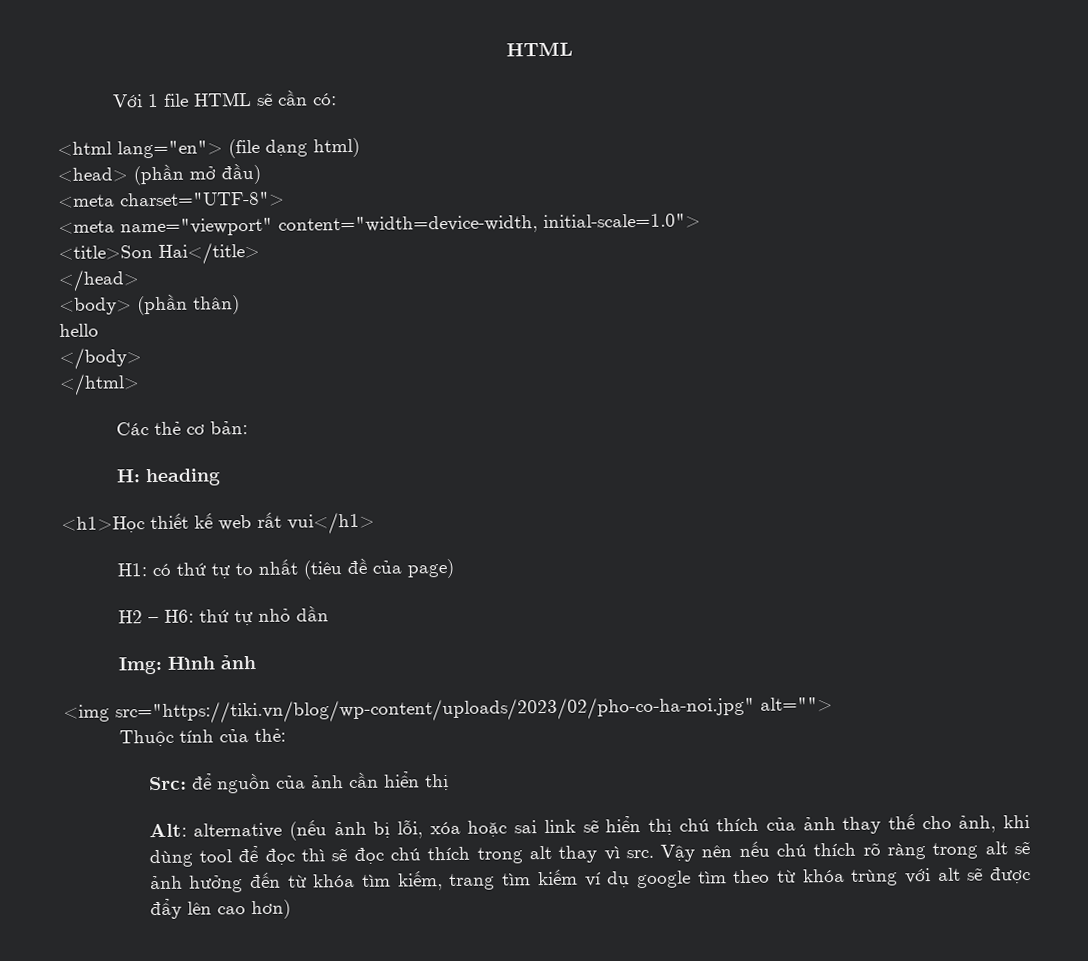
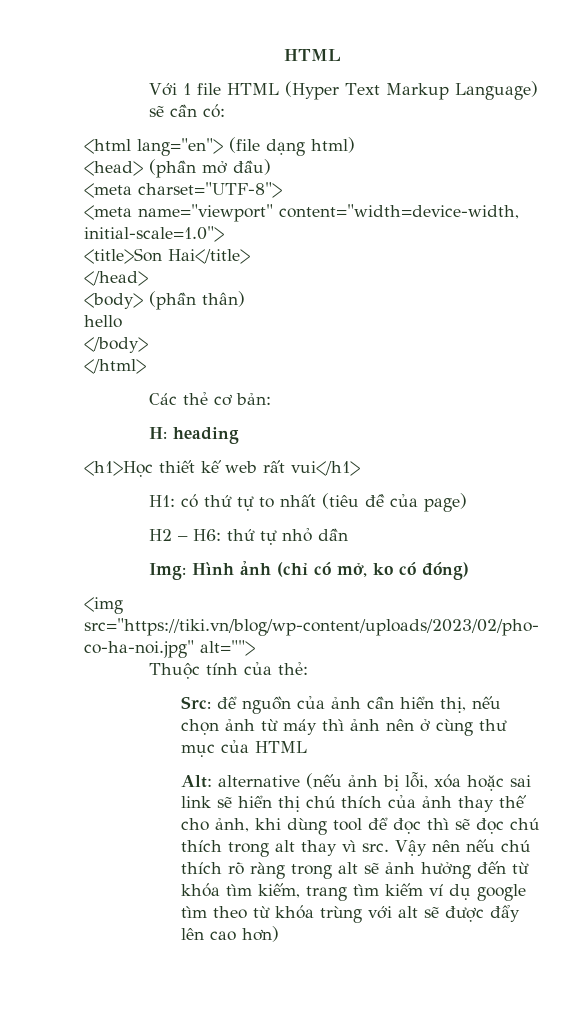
- Với 1 file HTML sẽ cần có:
+ Với 1 file HTML (Hyper Text Markup Language) sẽ cần có:
- Img: Hình ảnh
+ Img: Hình ảnh (chỉ có mở, ko có đóng)
- Src: để nguồn của ảnh cần hiển thị
+ Src: để nguồn của ảnh cần hiển thị, nếu chọn ảnh từ máy thì ảnh nên ở cùng thư mục của HTML

